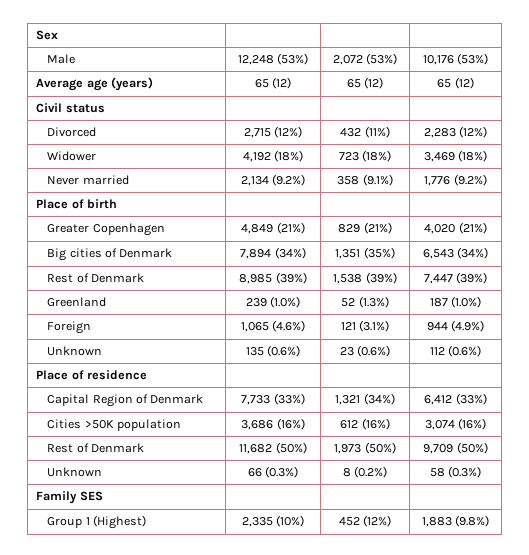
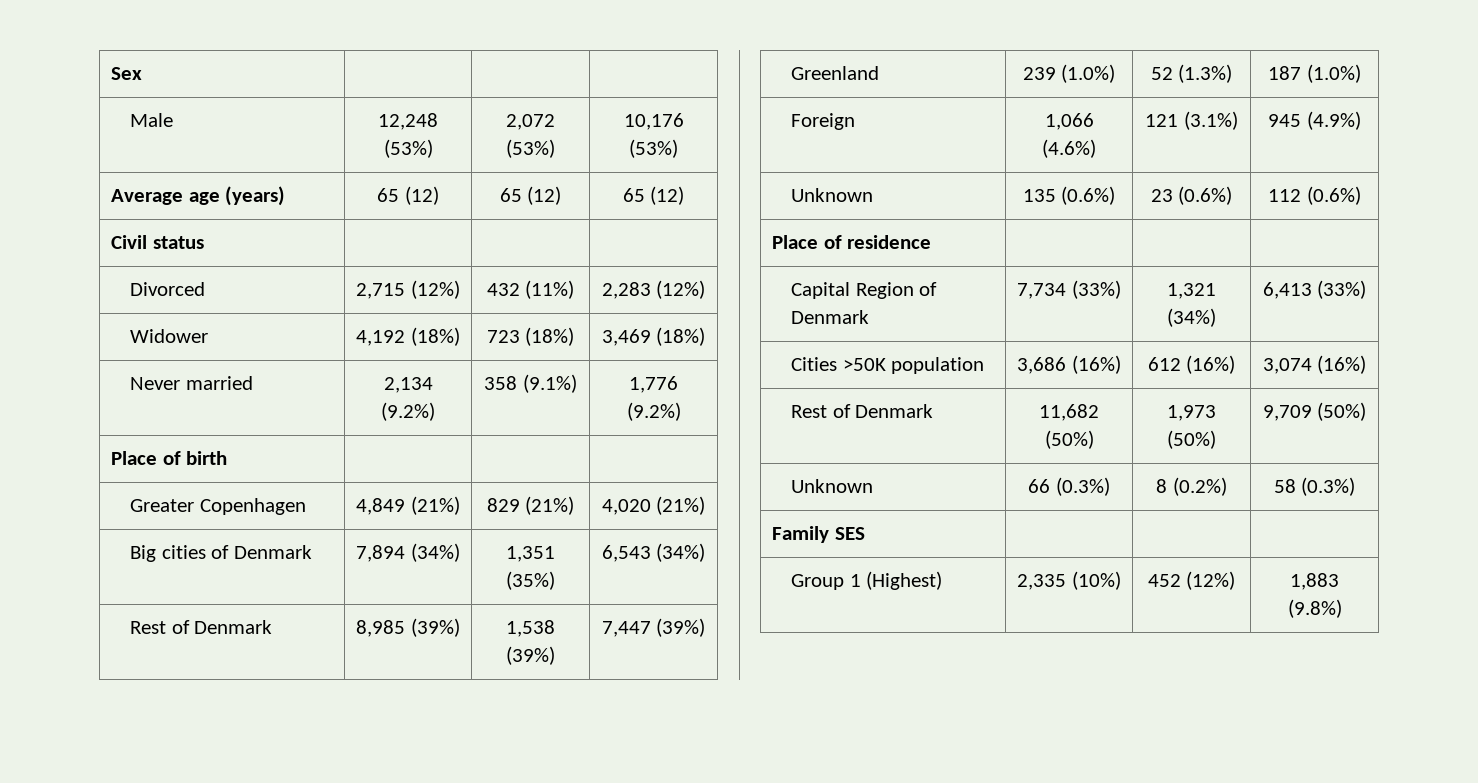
- Foreign | 1,065 (4.6%) | 121 (3.1%) | 944 (4.9%)
+ Foreign | 1,066 (4.6%) | 121 (3.1%) | 945 (4.9%)
- Capital Region of Denmark | 7,733 (33%) | 1,321 (34%) | 6,412 (33%)
+ Capital Region of Denmark | 7,734 (33%) | 1,321 (34%) | 6,413 (33%)

